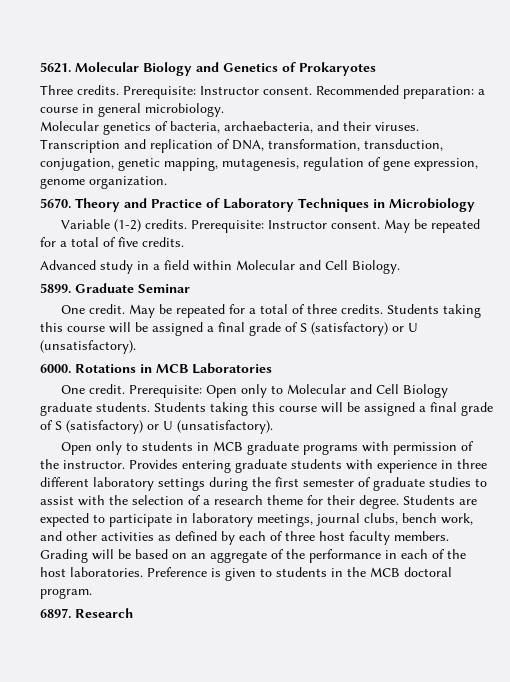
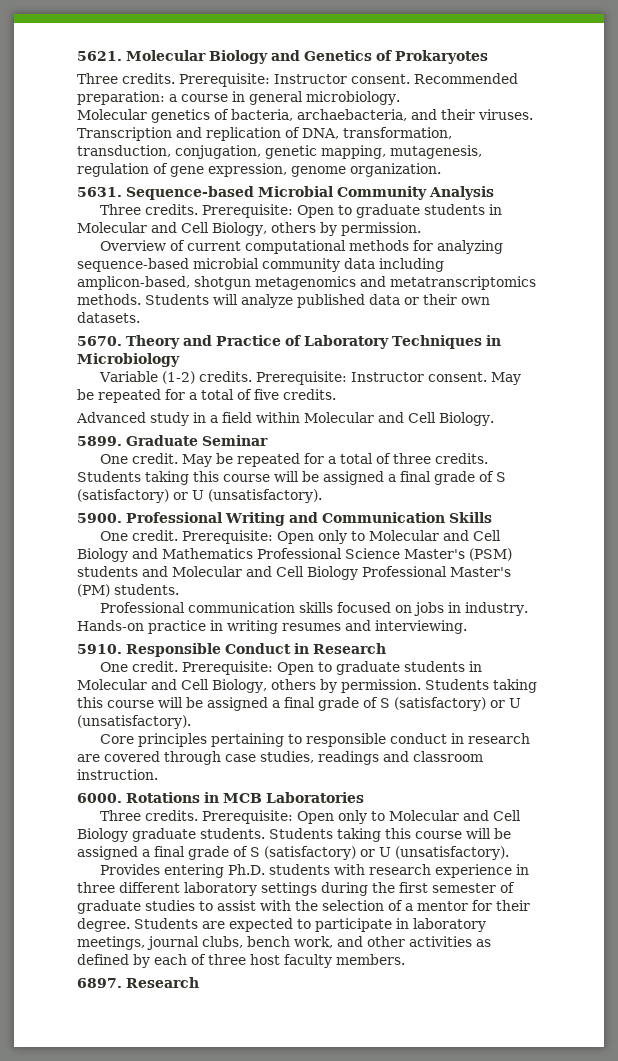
+ 5631. Sequence-based Microbial Community Analysis
+ Three credits. Prerequisite: Open to graduate students in Molecular and Cell Biology, others by permission.
+ Overview of current computational methods for analyzing sequence-based microbial community data including amplicon-based, shotgun metagenomics and metatranscriptomics methods. Students will analyze published data or their own datasets.
+ 5900. Professional Writing and Communication Skills
+ One credit. Prerequisite: Open only to Molecular and Cell Biology and Mathematics Professional Science Master's (PSM) students and Molecular and Cell Biology Professional Master's (PM) students.
+ Professional communication skills focused on jobs in industry. Hands-on practice in writing resumes and interviewing.
+ 5910. Responsible Conduct in Research
+ One credit. Prerequisite: Open to graduate students in Molecular and Cell Biology, others by permission. Students taking this course will be assigned a final grade of S (satisfactory) or U (unsatisfactory).
+ Core principles pertaining to responsible conduct in research are covered through case studies, readings and classroom instruction.
  Rotations in MCB Laboratories
- One credit.
+ Three credits.
- Open only to students in MCB graduate programs with permission of the instructor. Provides entering graduate students with experience in three different laboratory settings during the first semester of graduate studies to assist with the selection of a research theme for their degree.
+ Provides entering Ph.D. students with research experience in three different laboratory settings during the first semester of graduate studies to assist with the selection of a mentor for their degree.
- Grading will be based on an aggregate of the performance in each of the host laboratories. Preference is given to students in the MCB doctoral program.

